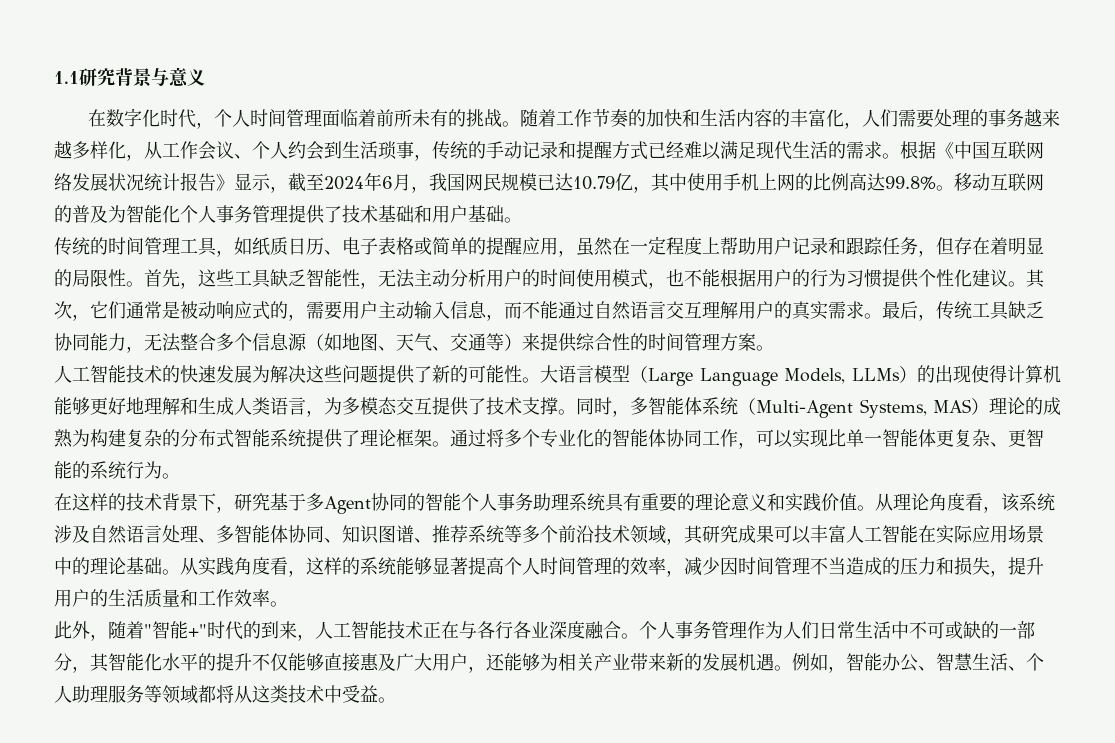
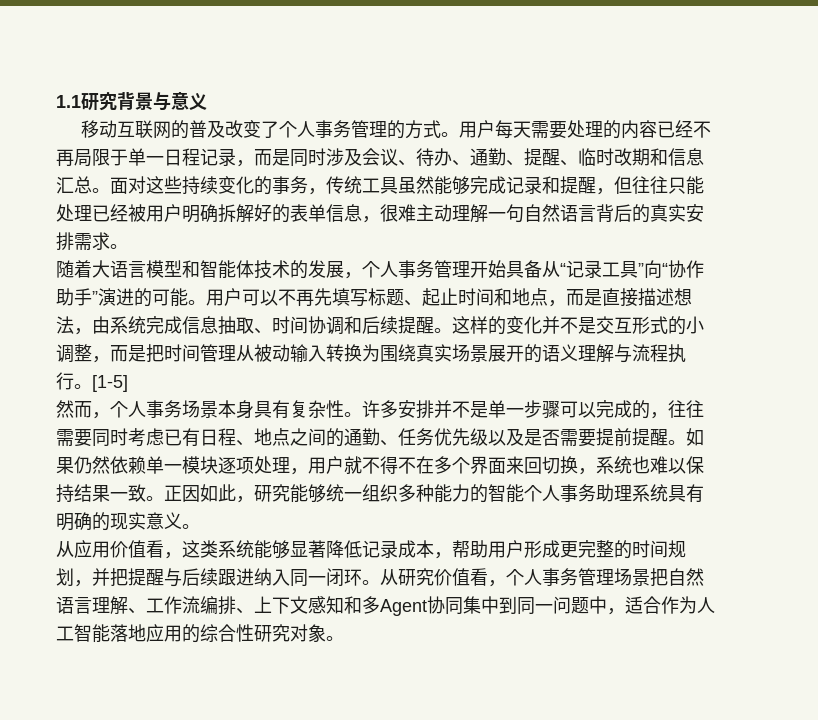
- 在数字化时代，个人时间管理面临着前所未有的挑战。随着工作节奏的加快和生活内容的丰富化，人们需要处理的事务越来越多样化，从工作会议、个人约会到生活琐事，传统的手动记录和提醒方式已经难以满足现代生活的需求。根据《中国互联网络发展状况统计报告》显示，截至2024年6月，我国网民规模已达10.79亿，其中使用手机上网的比例高达99.8%。移动互联网的普及为智能化个人事务管理提供了技术基础和用户基础。
- 传统的时间管理工具，如纸质日历、电子表格或简单的提醒应用，虽然在一定程度上帮助用户记录和跟踪任务，但存在着明显的局限性。首先，这些工具缺乏智能性，无法主动分析用户的时间使用模式，也不能根据用户的行为习惯提供个性化建议。其次，它们通常是被动响应式的，需要用户主动输入信息，而不能通过自然语言交互理解用户的真实需求。最后，传统工具缺乏协同能力，无法整合多个信息源（如地图、天气、交通等）来提供综合性的时间管理方案。
- 人工智能技术的快速发展为解决这些问题提供了新的可能性。大语言模型（Large Language Models, LLMs）的出现使得计算机能够更好地理解和生成人类语言，为多模态交互提供了技术支撑。同时，多智能体系统（Multi-Agent Systems, MAS）理论的成熟为构建复杂的分布式智能系统提供了理论框架。通过将多个专业化的智能体协同工作，可以实现比单一智能体更复杂、更智能的系统行为。
- 在这样的技术背景下，研究基于多Agent协同的智能个人事务助理系统具有重要的理论意义和实践价值。从理论角度看，该系统涉及自然语言处理、多智能体协同、知识图谱、推荐系统等多个前沿技术领域，其研究成果可以丰富人工智能在实际应用场景中的理论基础。从实践角度看，这样的系统能够显著提高个人时间管理的效率，减少因时间管理不当造成的压力和损失，提升用户的生活质量和工作效率。
- 此外，随着"智能+"时代的到来，人工智能技术正在与各行各业深度融合。个人事务管理作为人们日常生活中不可或缺的一部分，其智能化水平的提升不仅能够直接惠及广大用户，还能够为相关产业带来新的发展机遇。例如，智能办公、智慧生活、个人助理服务等领域都将从这类技术中受益。
+ 移动互联网的普及改变了个人事务管理的方式。用户每天需要处理的内容已经不再局限于单一日程记录，而是同时涉及会议、待办、通勤、提醒、临时改期和信息汇总。面对这些持续变化的事务，传统工具虽然能够完成记录和提醒，但往往只能处理已经被用户明确拆解好的表单信息，很难主动理解一句自然语言背后的真实安排需求。
+ 随着大语言模型和智能体技术的发展，个人事务管理开始具备从“记录工具”向“协作助手”演进的可能。用户可以不再先填写标题、起止时间和地点，而是直接描述想法，由系统完成信息抽取、时间协调和后续提醒。这样的变化并不是交互形式的小调整，而是把时间管理从被动输入转换为围绕真实场景展开的语义理解与流程执行。[1-5]
+ 然而，个人事务场景本身具有复杂性。许多安排并不是单一步骤可以完成的，往往需要同时考虑已有日程、地点之间的通勤、任务优先级以及是否需要提前提醒。如果仍然依赖单一模块逐项处理，用户就不得不在多个界面来回切换，系统也难以保持结果一致。正因如此，研究能够统一组织多种能力的智能个人事务助理系统具有明确的现实意义。
+ 从应用价值看，这类系统能够显著降低记录成本，帮助用户形成更完整的时间规划，并把提醒与后续跟进纳入同一闭环。从研究价值看，个人事务管理场景把自然语言理解、工作流编排、上下文感知和多Agent协同集中到同一问题中，适合作为人工智能落地应用的综合性研究对象。

